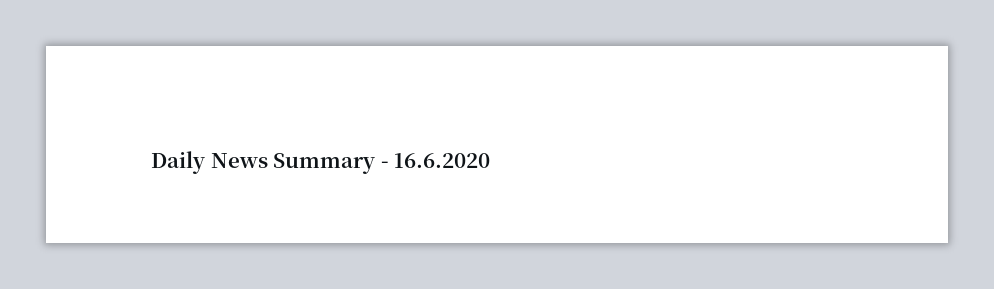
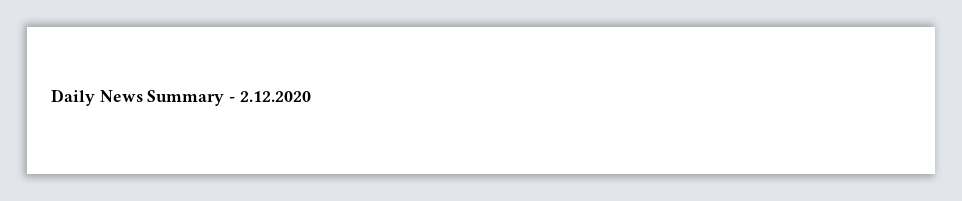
- Daily News Summary - 16.6.2020
+ Daily News Summary - 2.12.2020

